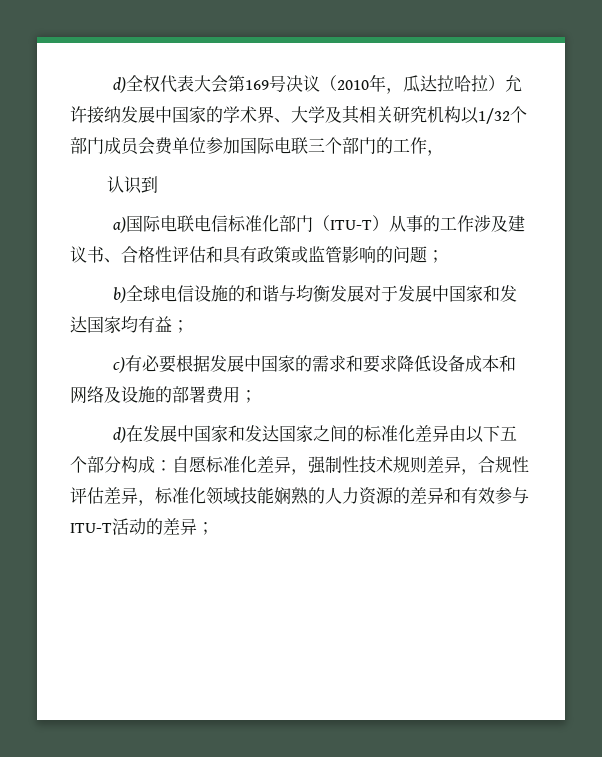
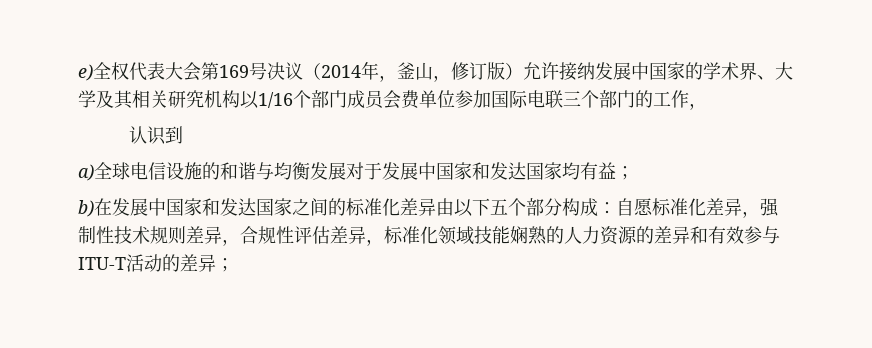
- d)全权代表大会第169号决议（2010年，瓜达拉哈拉）允许接纳发展中国家的学术界、大学及其相关研究机构以1/32个部门成员会费单位参加国际电联三个部门的工作，
+ e)全权代表大会第169号决议（2014年，釜山，修订版）允许接纳发展中国家的学术界、大学及其相关研究机构以1/16个部门成员会费单位参加国际电联三个部门的工作，
- a)国际电联电信标准化部门（ITU-T）从事的工作涉及建议书、合格性评估和具有政策或监管影响的问题；
- b)全球电信设施的和谐与均衡发展对于发展中国家和发达国家均有益；
+ a)全球电信设施的和谐与均衡发展对于发展中国家和发达国家均有益；
- c)有必要根据发展中国家的需求和要求降低设备成本和网络及设施的部署费用；
- d)在发展中国家和发达国家之间的标准化差异由以下五个部分构成：自愿标准化差异，强制性技术规则差异，合规性评估差异，标准化领域技能娴熟的人力资源的差异和有效参与ITU-T活动的差异；
+ b)在发展中国家和发达国家之间的标准化差异由以下五个部分构成：自愿标准化差异，强制性技术规则差异，合规性评估差异，标准化领域技能娴熟的人力资源的差异和有效参与ITU-T活动的差异；

